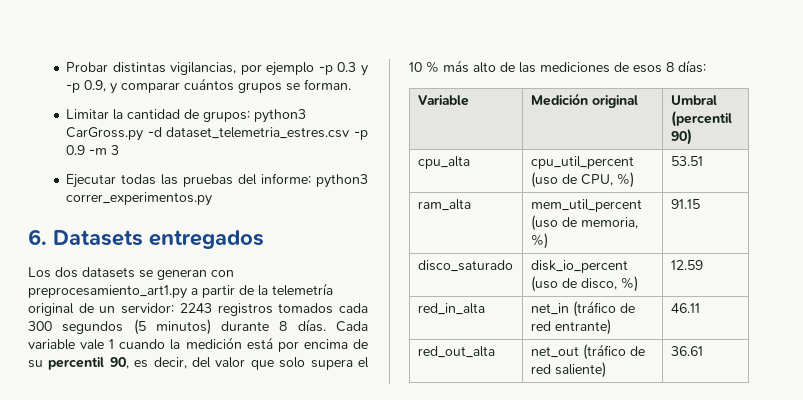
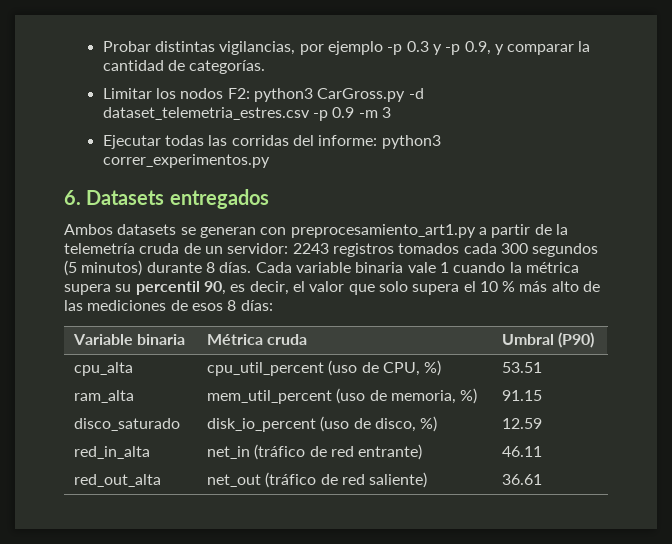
- Probar distintas vigilancias, por ejemplo -p 0.3 y -p 0.9, y comparar cuántos grupos se forman.
- Limitar la cantidad de grupos: python3 CarGross.py -d dataset_telemetria_estres.csv -p 0.9 -m 3
+ Probar distintas vigilancias, por ejemplo -p 0.3 y -p 0.9, y comparar la cantidad de categorías.
+ Limitar los nodos F2: python3 CarGross.py -d dataset_telemetria_estres.csv -p 0.9 -m 3
- Ejecutar todas las pruebas del informe: python3 correr_experimentos.py
+ Ejecutar todas las corridas del informe: python3 correr_experimentos.py
- Los dos datasets se generan con preprocesamiento_art1.py a partir de la telemetría original de un servidor: 2243 registros tomados cada 300 segundos (5 minutos) durante 8 días.
+ Ambos datasets se generan con preprocesamiento_art1.py a partir de la telemetría cruda de un servidor: 2243 registros tomados cada 300 segundos (5 minutos) durante 8 días.
- Cada variable vale 1 cuando la medición está por encima de su percentil 90, es decir, del valor que solo supera el 10 % más alto de las mediciones de esos 8 días:
+ Cada variable binaria vale 1 cuando la métrica supera su percentil 90, es decir, el valor que solo supera el 10 % más alto de las mediciones de esos 8 días:
- Variable | Medición original | Umbral (percentil 90)
+ Variable binaria | Métrica cruda | Umbral (P90)

